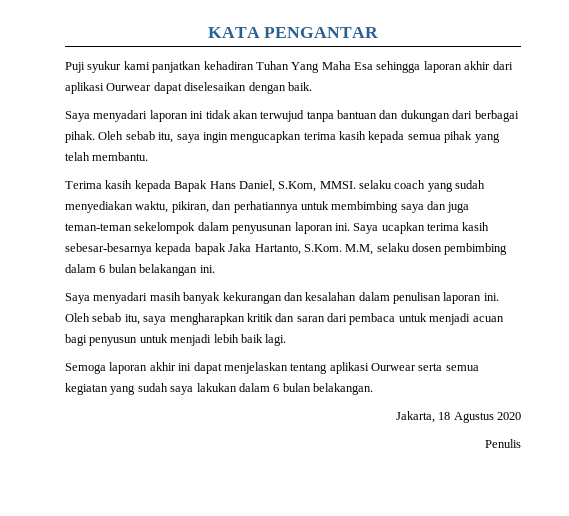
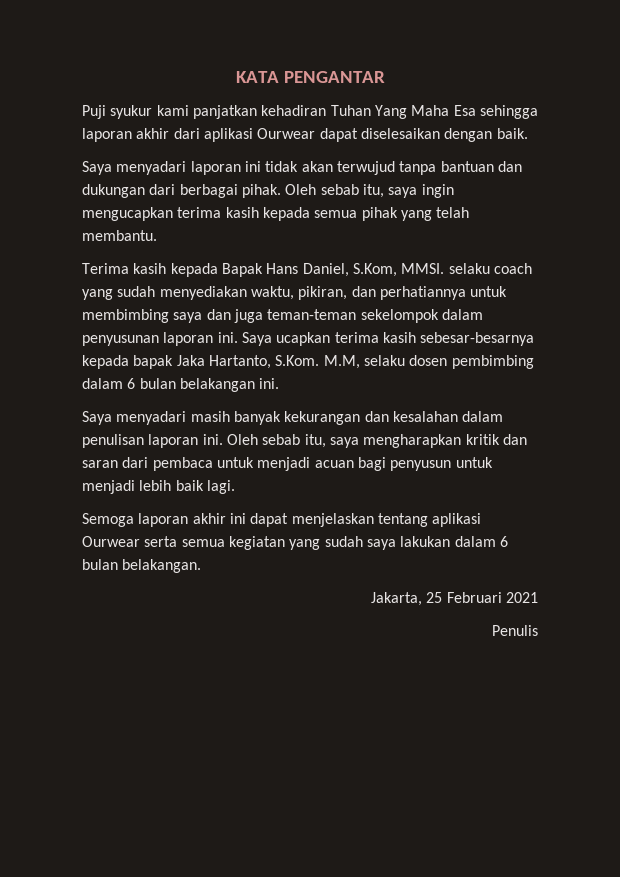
- Jakarta, 18 Agustus 2020
+ Jakarta, 25 Februari 2021

